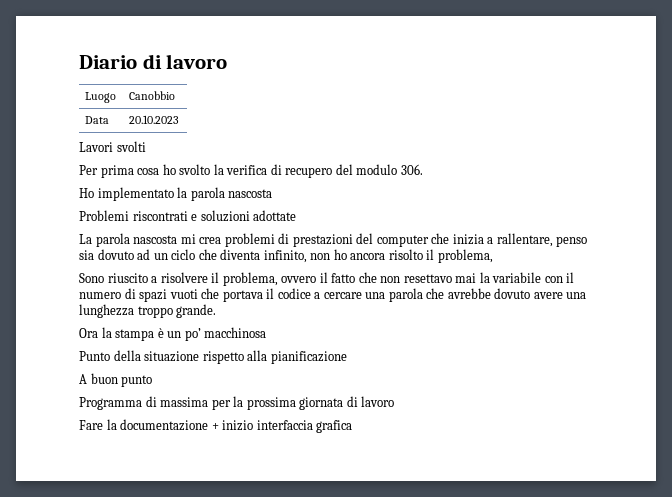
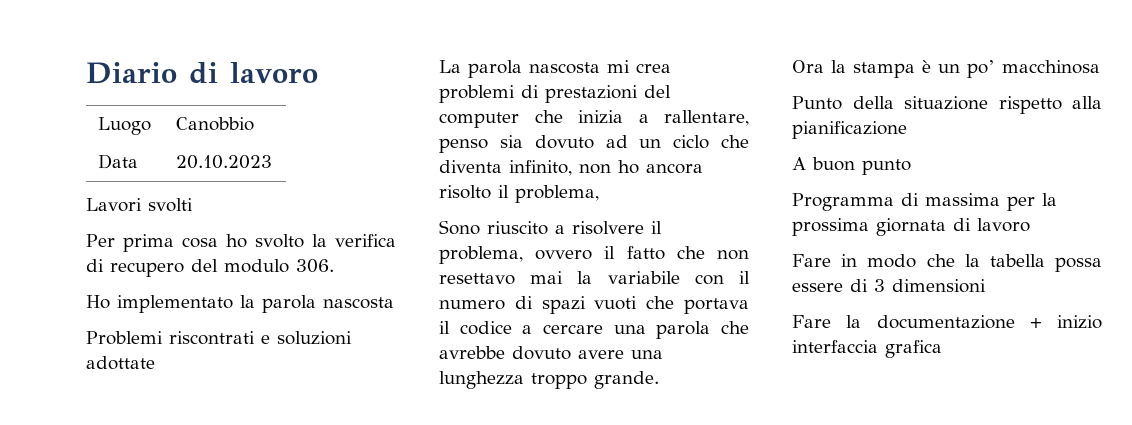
+ Fare in modo che la tabella possa essere di 3 dimensioni

